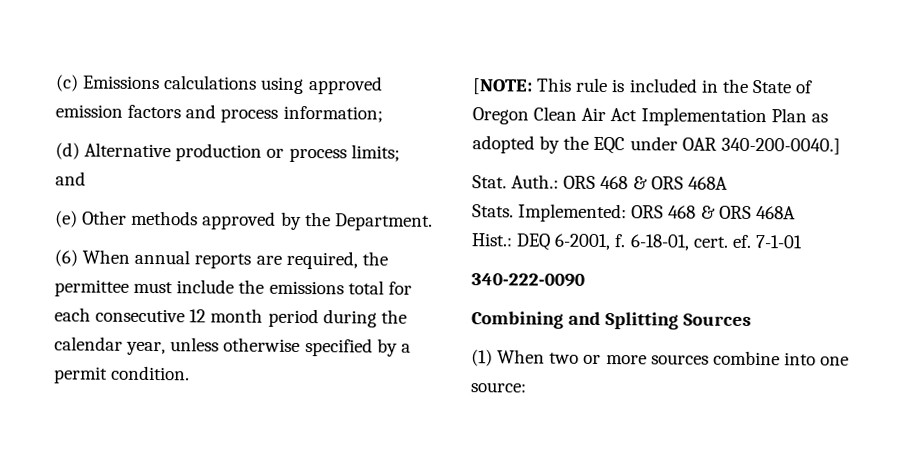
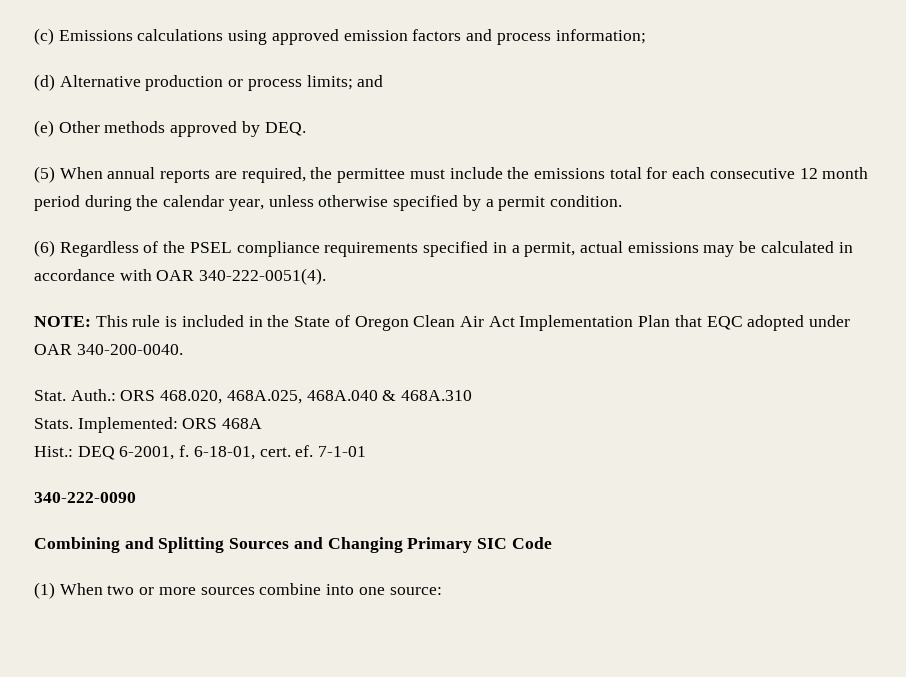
- (e) Other methods approved by the Department.
- (6) When annual reports are required, the permittee must include the emissions total for each consecutive 12 month period during the calendar year, unless otherwise specified by a permit condition.
+ (e) Other methods approved by DEQ.
+ (5) When annual reports are required, the permittee must include the emissions total for each consecutive 12 month period during the calendar year, unless otherwise specified by a permit condition.
- [NOTE: This rule is included in the State of Oregon Clean Air Act Implementation Plan as adopted by the EQC under OAR 340-200-0040.]
+ (6) Regardless of the PSEL compliance requirements specified in a permit, actual emissions may be calculated in accordance with OAR 340-222-0051(4).
+ NOTE: This rule is included in the State of Oregon Clean Air Act Implementation Plan that EQC adopted under OAR 340-200-0040.
- Auth.: ORS 468 & ORS 468A
+ Auth.: ORS 468.020, 468A.025, 468A.040 & 468A.310
- Implemented: ORS 468 & ORS 468A
+ Implemented: ORS 468A
- Combining and Splitting Sources
+ Combining and Splitting Sources and Changing Primary SIC Code

